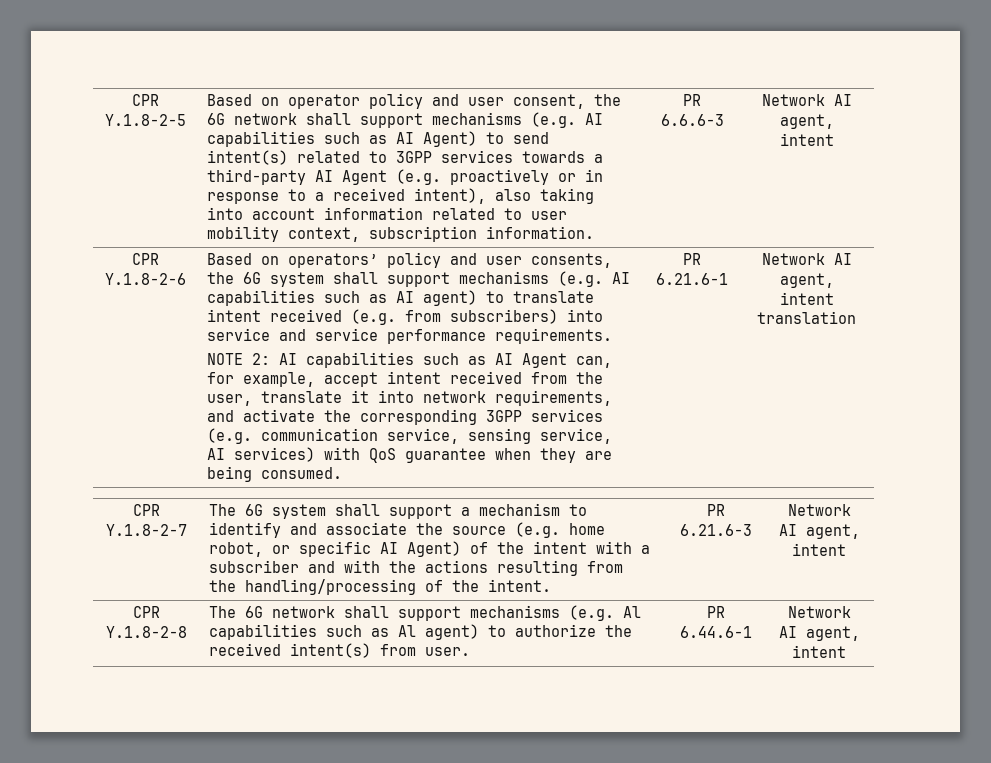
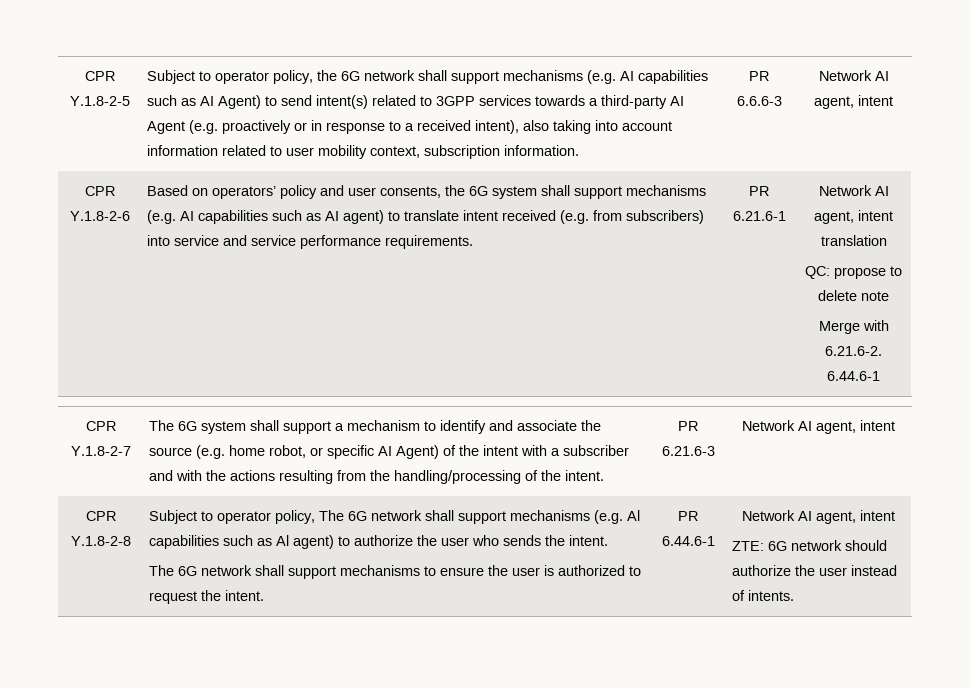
- Based on operator policy and user consent, the 6G network shall support mechanisms (e.g. AI capabilities such as AI Agent) to send intent(s) related to 3GPP services towards a third-party AI Agent (e.g. proactively or in response to a received intent), also taking into account information related to user mobility context, subscription information.
+ Subject to operator policy, the 6G network shall support mechanisms (e.g. AI capabilities such as AI Agent) to send intent(s) related to 3GPP services towards a third-party AI Agent (e.g. proactively or in response to a received intent), also taking into account information related to user mobility context, subscription information.
- NOTE 2: AI capabilities such as AI Agent can, for example, accept intent received from the user, translate it into network requirements, and activate the corresponding 3GPP services (e.g. communication service, sensing service, AI services) with QoS guarantee when they are being consumed.
+ QC: propose to delete note
+ Merge with 6.21.6-2. 6.44.6-1
- The 6G network shall support mechanisms (e.g. Al capabilities such as Al agent) to authorize the received intent(s) from user.
+ Subject to operator policy, The 6G network shall support mechanisms (e.g. Al capabilities such as Al agent) to authorize the user who sends the intent.
+ The 6G network shall support mechanisms to ensure the user is authorized to request the intent.
+ ZTE: 6G network should authorize the user instead of intents.

